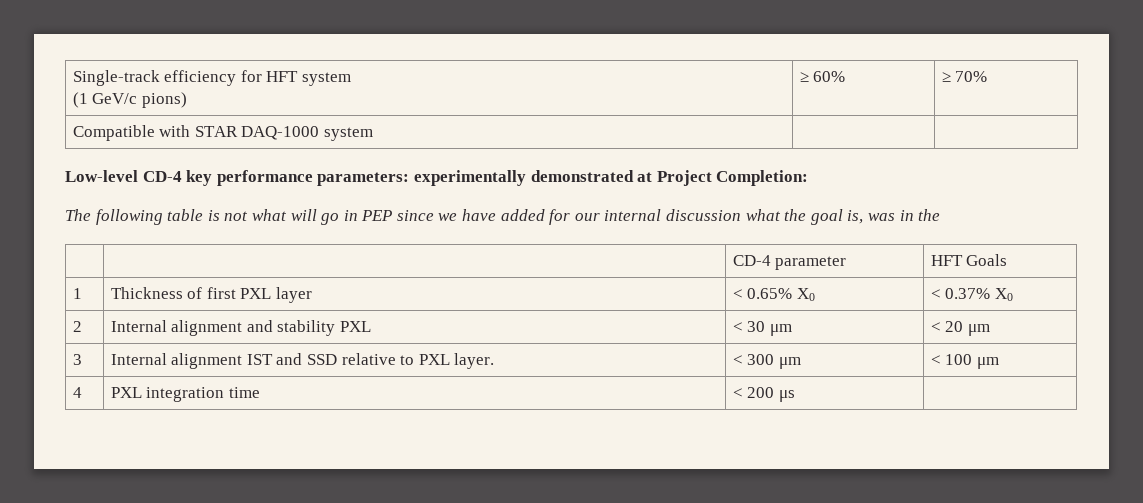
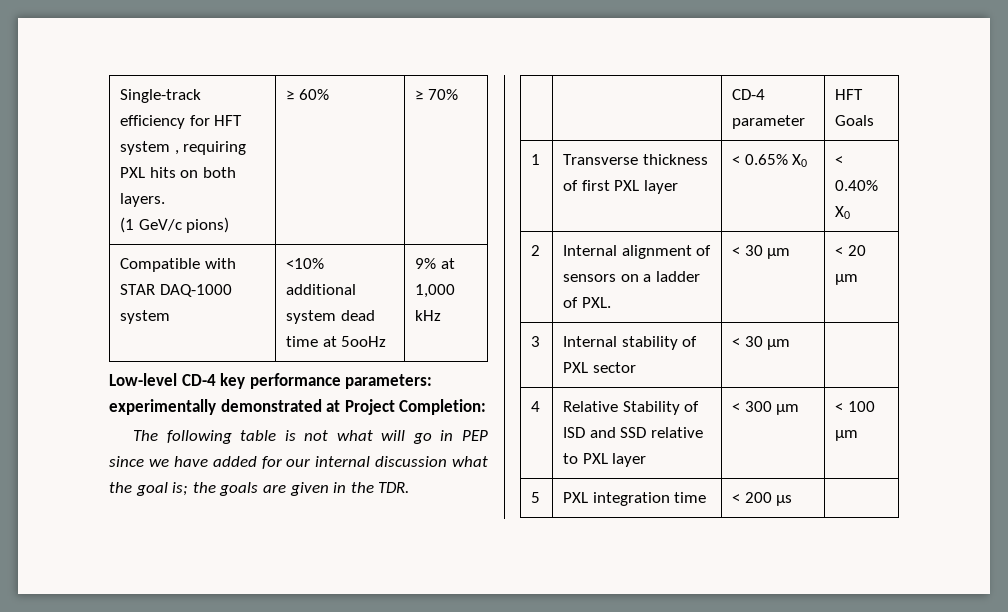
- Single-track efficiency for HFT system
+ Single-track efficiency for HFT system , requiring PXL hits on both layers.
- Compatible with STAR DAQ-1000 system | |
+ Compatible with STAR DAQ-1000 system | <10% additional system dead time at 5ooHz | 9% at 1,000 kHz
- The following table is not what will go in PEP since we have added for our internal discussion what the goal is, was in the
+ The following table is not what will go in PEP since we have added for our internal discussion what the goal is; the goals are given in the TDR.
- 1 | Thickness of first PXL layer | < 0.65% X0 | < 0.37% X0
+ 1 | Transverse thickness of first PXL layer | < 0.65% X0 | < 0.40% X0
- 2 | Internal alignment and stability PXL | < 30 μm | < 20 μm
+ 2 | Internal alignment of sensors on a ladder of PXL. | < 30 μm | < 20 μm
- 3 | Internal alignment IST and SSD relative to PXL layer. | < 300 μm | < 100 μm
+ 3 | Internal stability of PXL sector | < 30 μm |
+ 4 | Relative Stability of ISD and SSD relative to PXL layer | < 300 μm | < 100 μm
- 4 | PXL integration time | < 200 μs |
+ 5 | PXL integration time | < 200 μs |

